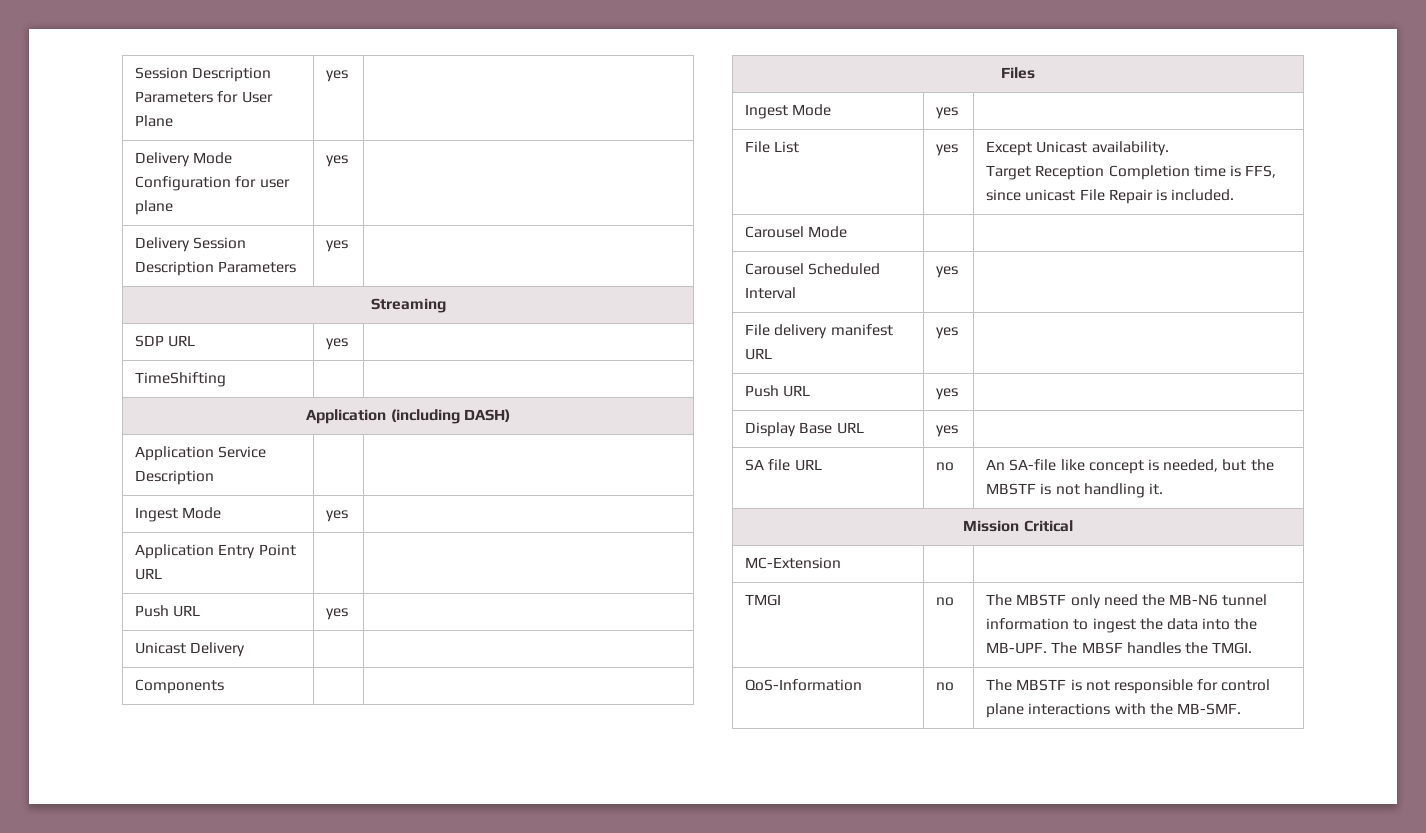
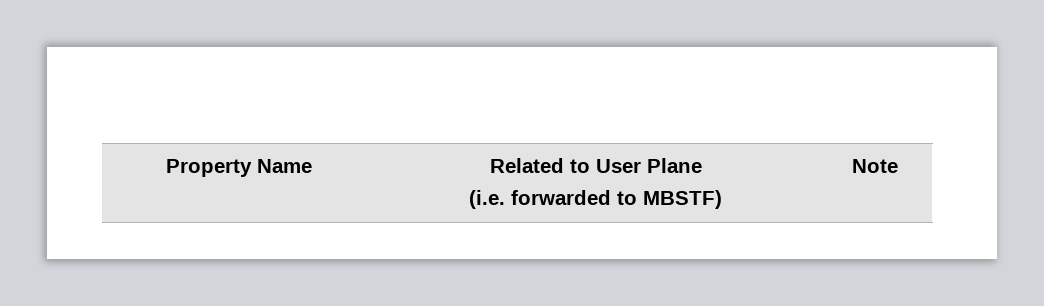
- Session Description Parameters for User Plane | yes |
- Delivery Mode Configuration for user plane | yes |
- Delivery Session Description Parameters | yes |
- Streaming
- SDP URL | yes |
- TimeShifting | |
- Application (including DASH)
- Application Service Description | |
- Ingest Mode | yes |
- Application Entry Point URL | |
- Push URL | yes |
- Unicast Delivery | |
- Components | |
- Files
- Ingest Mode | yes |
- File List | yes | Except Unicast availability.
- Target Reception Completion time is FFS, since unicast File Repair is included.
- Carousel Mode | |
- Carousel Scheduled Interval | yes |
- File delivery manifest URL | yes |
- Push URL | yes |
- Display Base URL | yes |
- SA file URL | no | An SA-file like concept is needed, but the MBSTF is not handling it.
- Mission Critical
- MC-Extension | |
- TMGI | no | The MBSTF only need the MB-N6 tunnel information to ingest the data into the MB-UPF. The MBSF handles the TMGI.
- QoS-Information | no | The MBSTF is not responsible for control plane interactions with the MB-SMF.
+ Property Name | Related to User Plane
+ (i.e. forwarded to MBSTF) | Note

